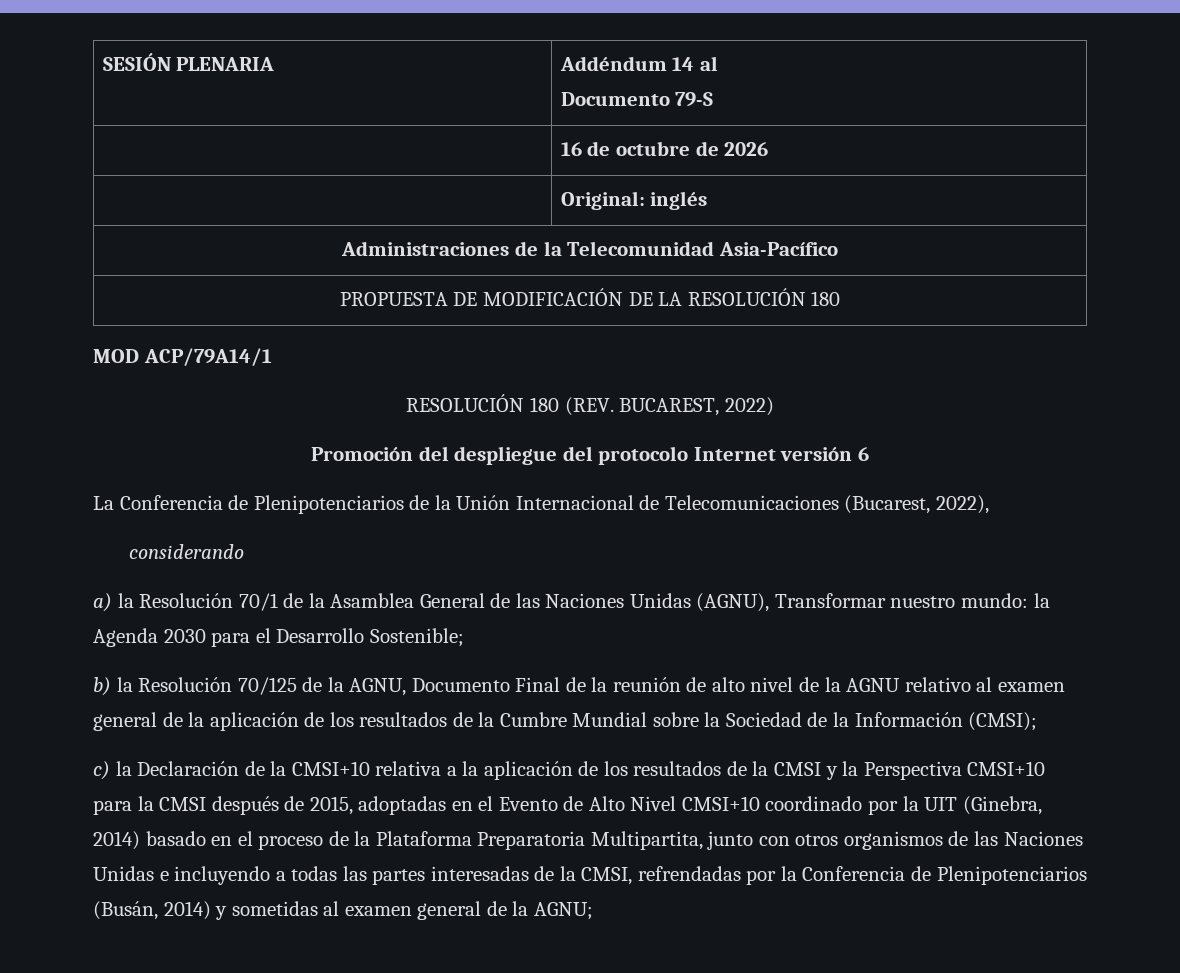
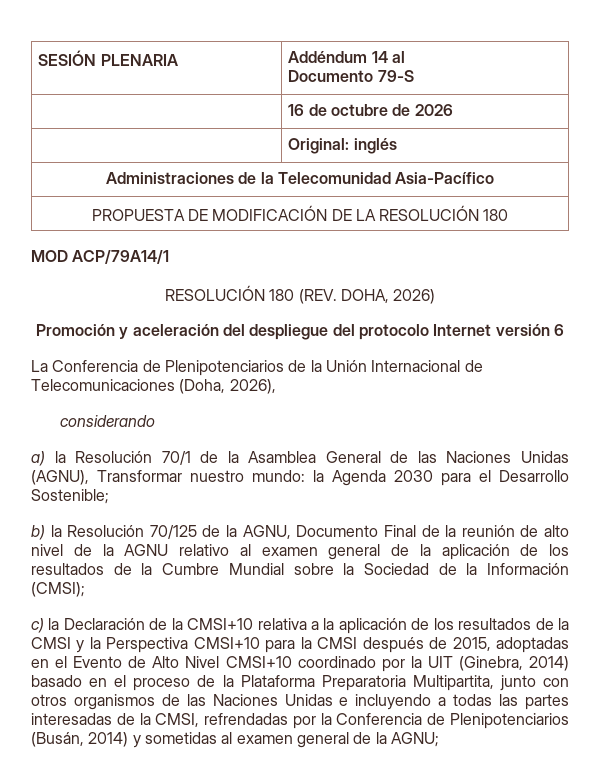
- RESOLUCIÓN 180 (REV. BUCAREST, 2022)
+ RESOLUCIÓN 180 (REV. DOHA, 2026)
- Promoción del despliegue del protocolo Internet versión 6
+ Promoción y aceleración del despliegue del protocolo Internet versión 6
- La Conferencia de Plenipotenciarios de la Unión Internacional de Telecomunicaciones (Bucarest, 2022),
+ La Conferencia de Plenipotenciarios de la Unión Internacional de Telecomunicaciones (Doha, 2026),

